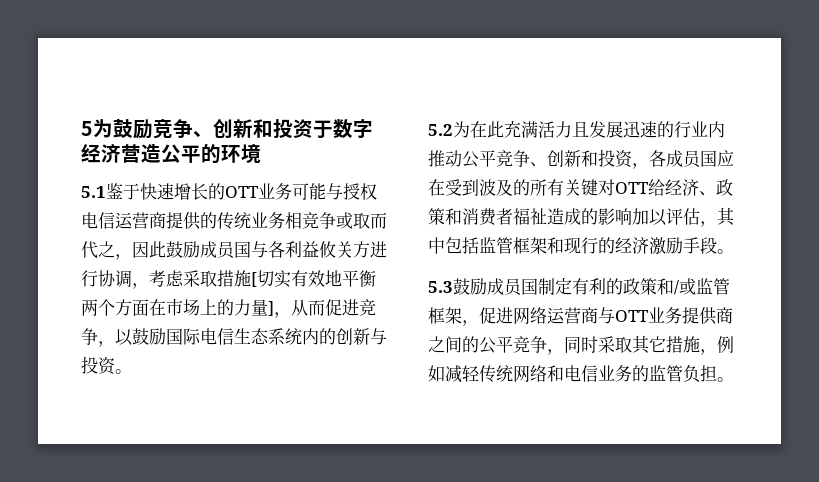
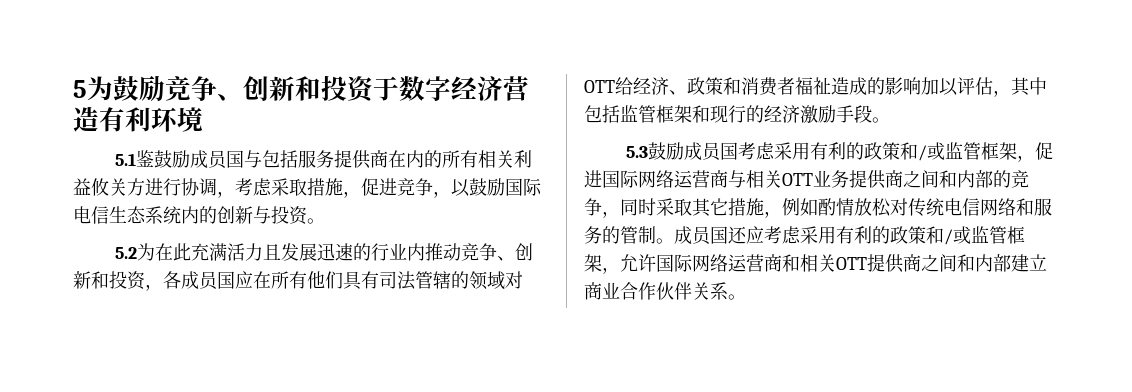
- 5为鼓励竞争、创新和投资于数字经济营造公平的环境
+ 5为鼓励竞争、创新和投资于数字经济营造有利环境
- 5.1鉴于快速增长的OTT业务可能与授权电信运营商提供的传统业务相竞争或取而代之，因此鼓励成员国与各利益攸关方进行协调，考虑采取措施[切实有效地平衡两个方面在市场上的力量]，从而促进竞争，以鼓励国际电信生态系统内的创新与投资。
+ 5.1鉴鼓励成员国与包括服务提供商在内的所有相关利益攸关方进行协调，考虑采取措施，促进竞争，以鼓励国际电信生态系统内的创新与投资。
- 5.2为在此充满活力且发展迅速的行业内推动公平竞争、创新和投资，各成员国应在受到波及的所有关键对OTT给经济、政策和消费者福祉造成的影响加以评估，其中包括监管框架和现行的经济激励手段。
+ 5.2为在此充满活力且发展迅速的行业内推动竞争、创新和投资，各成员国应在所有他们具有司法管辖的领域对OTT给经济、政策和消费者福祉造成的影响加以评估，其中包括监管框架和现行的经济激励手段。
- 5.3鼓励成员国制定有利的政策和/或监管框架，促进网络运营商与OTT业务提供商之间的公平竞争，同时采取其它措施，例如减轻传统网络和电信业务的监管负担。
+ 5.3鼓励成员国考虑采用有利的政策和/或监管框架，促进国际网络运营商与相关OTT业务提供商之间和内部的竞争，同时采取其它措施，例如酌情放松对传统电信网络和服务的管制。成员国还应考虑采用有利的政策和/或监管框架，允许国际网络运营商和相关OTT提供商之间和内部建立商业合作伙伴关系。

